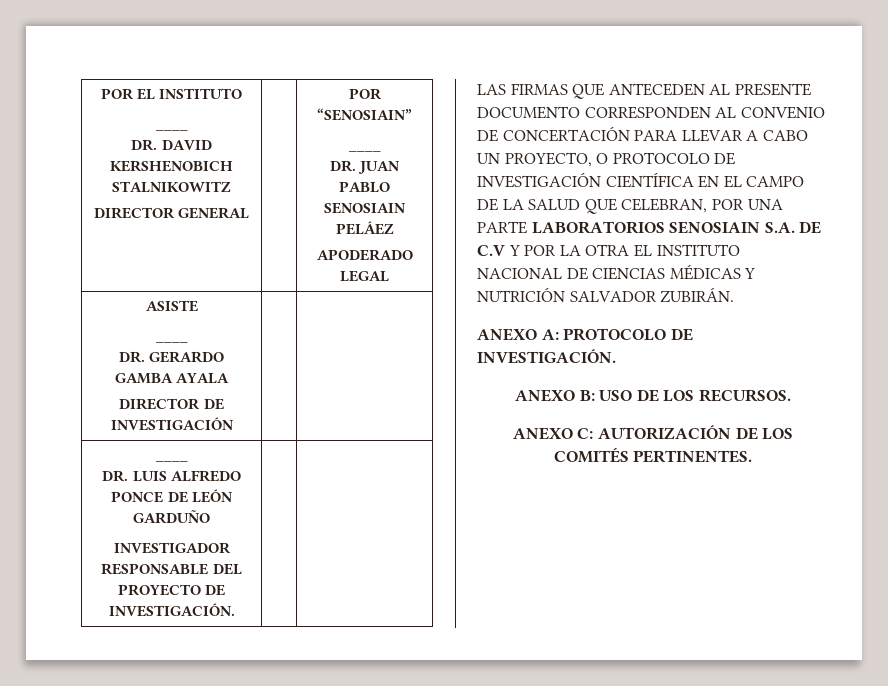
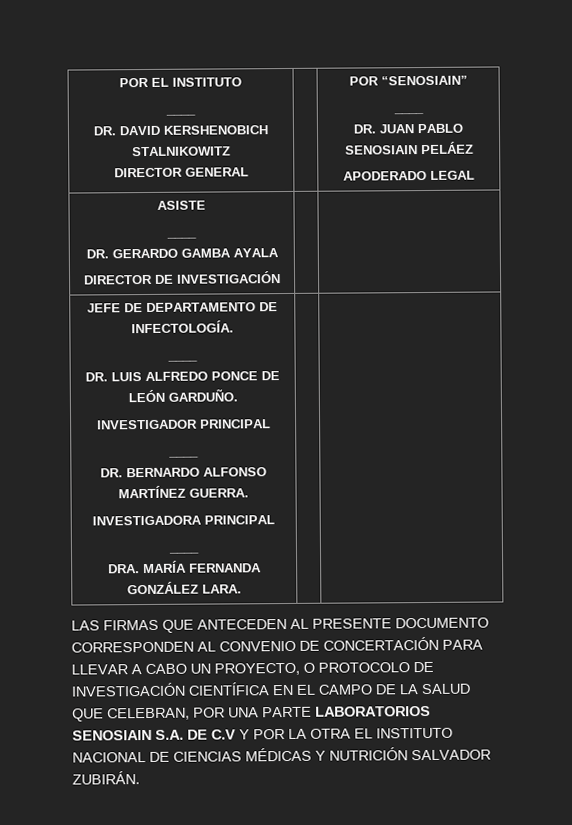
  ASISTE
  ____
  DR. GERARDO GAMBA AYALA
  DIRECTOR DE INVESTIGACIÓN | |
+ JEFE DE DEPARTAMENTO DE INFECTOLOGÍA.
  ____
- DR. LUIS ALFREDO PONCE DE LEÓN GARDUÑO
- INVESTIGADOR RESPONSABLE DEL PROYECTO DE INVESTIGACIÓN. | |
+ DR. LUIS ALFREDO PONCE DE LEÓN GARDUÑO.
+ INVESTIGADOR PRINCIPAL
+ ____
+ DR. BERNARDO ALFONSO MARTÍNEZ GUERRA.
+ INVESTIGADORA PRINCIPAL
+ ____
+ DRA. MARÍA FERNANDA GONZÁLEZ LARA. | |
- ANEXO A: PROTOCOLO DE INVESTIGACIÓN.
- ANEXO B: USO DE LOS RECURSOS.
- ANEXO C: AUTORIZACIÓN DE LOS COMITÉS PERTINENTES.

